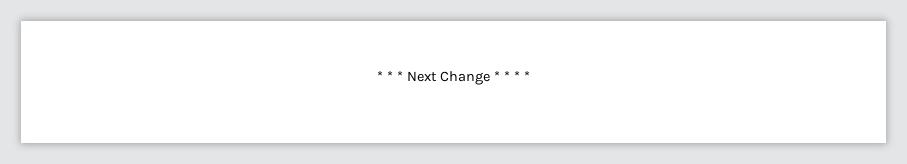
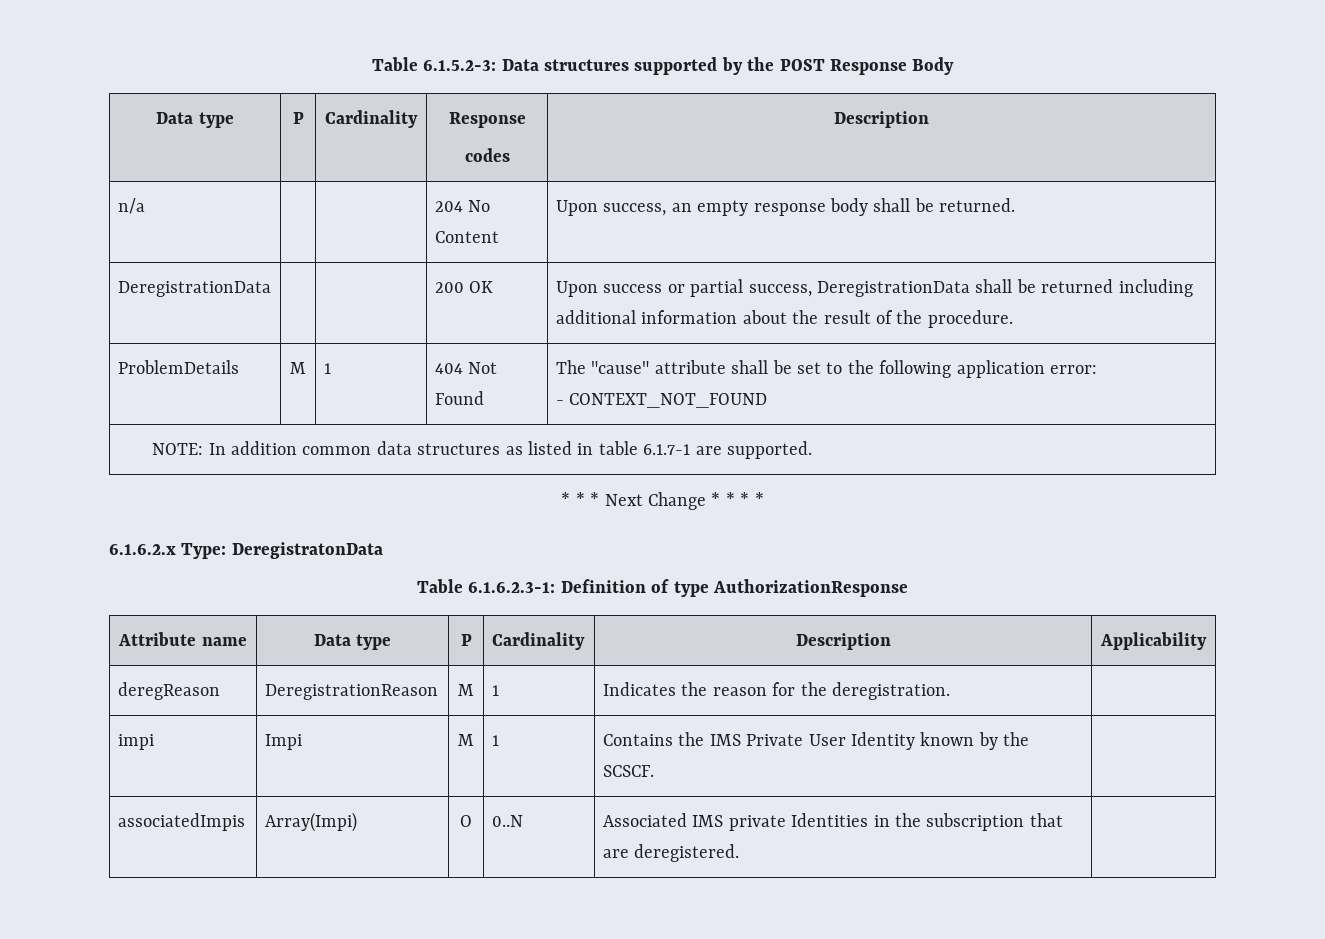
+ Table 6.1.5.2-3: Data structures supported by the POST Response Body
+ Data type | P | Cardinality | Response
+ codes | Description
+ n/a | | | 204 No Content | Upon success, an empty response body shall be returned.
+ DeregistrationData | | | 200 OK | Upon success or partial success, DeregistrationData shall be returned including additional information about the result of the procedure.
+ ProblemDetails | M | 1 | 404 Not Found | The "cause" attribute shall be set to the following application error:
+ - CONTEXT_NOT_FOUND
+ NOTE: In addition common data structures as listed in table 6.1.7-1 are supported.
+ 6.1.6.2.x Type: DeregistratonData
+ Table 6.1.6.2.3-1: Definition of type AuthorizationResponse
+ Attribute name | Data type | P | Cardinality | Description | Applicability
+ deregReason | DeregistrationReason | M | 1 | Indicates the reason for the deregistration. |
+ impi | Impi | M | 1 | Contains the IMS Private User Identity known by the SCSCF. |
+ associatedImpis | Array(Impi) | O | 0..N | Associated IMS private Identities in the subscription that are deregistered. |

